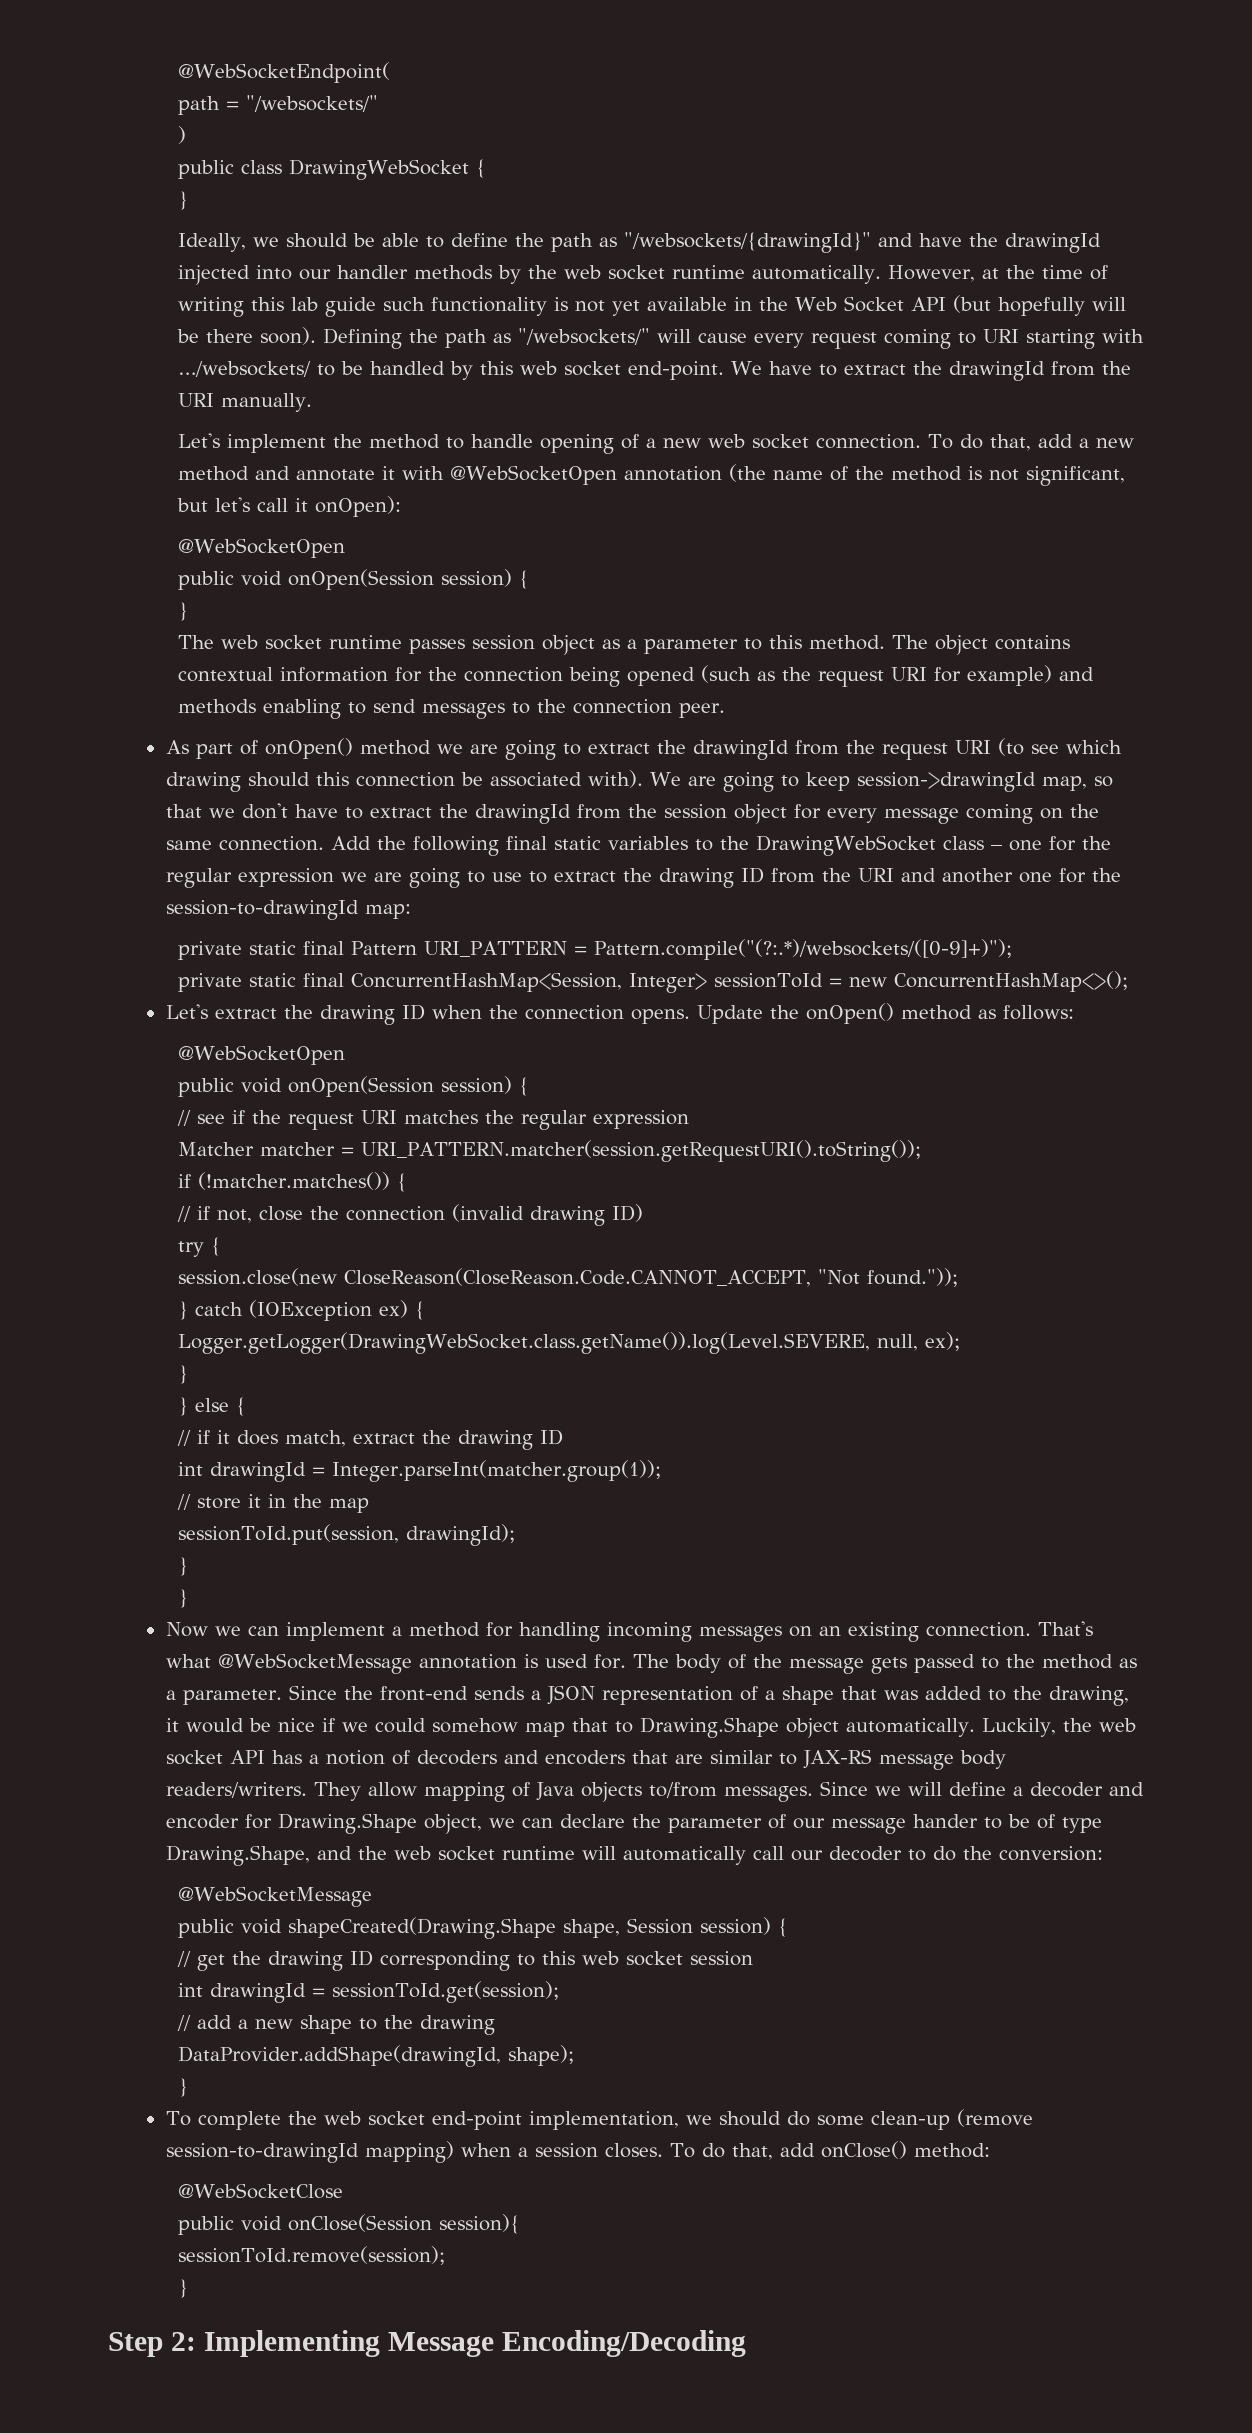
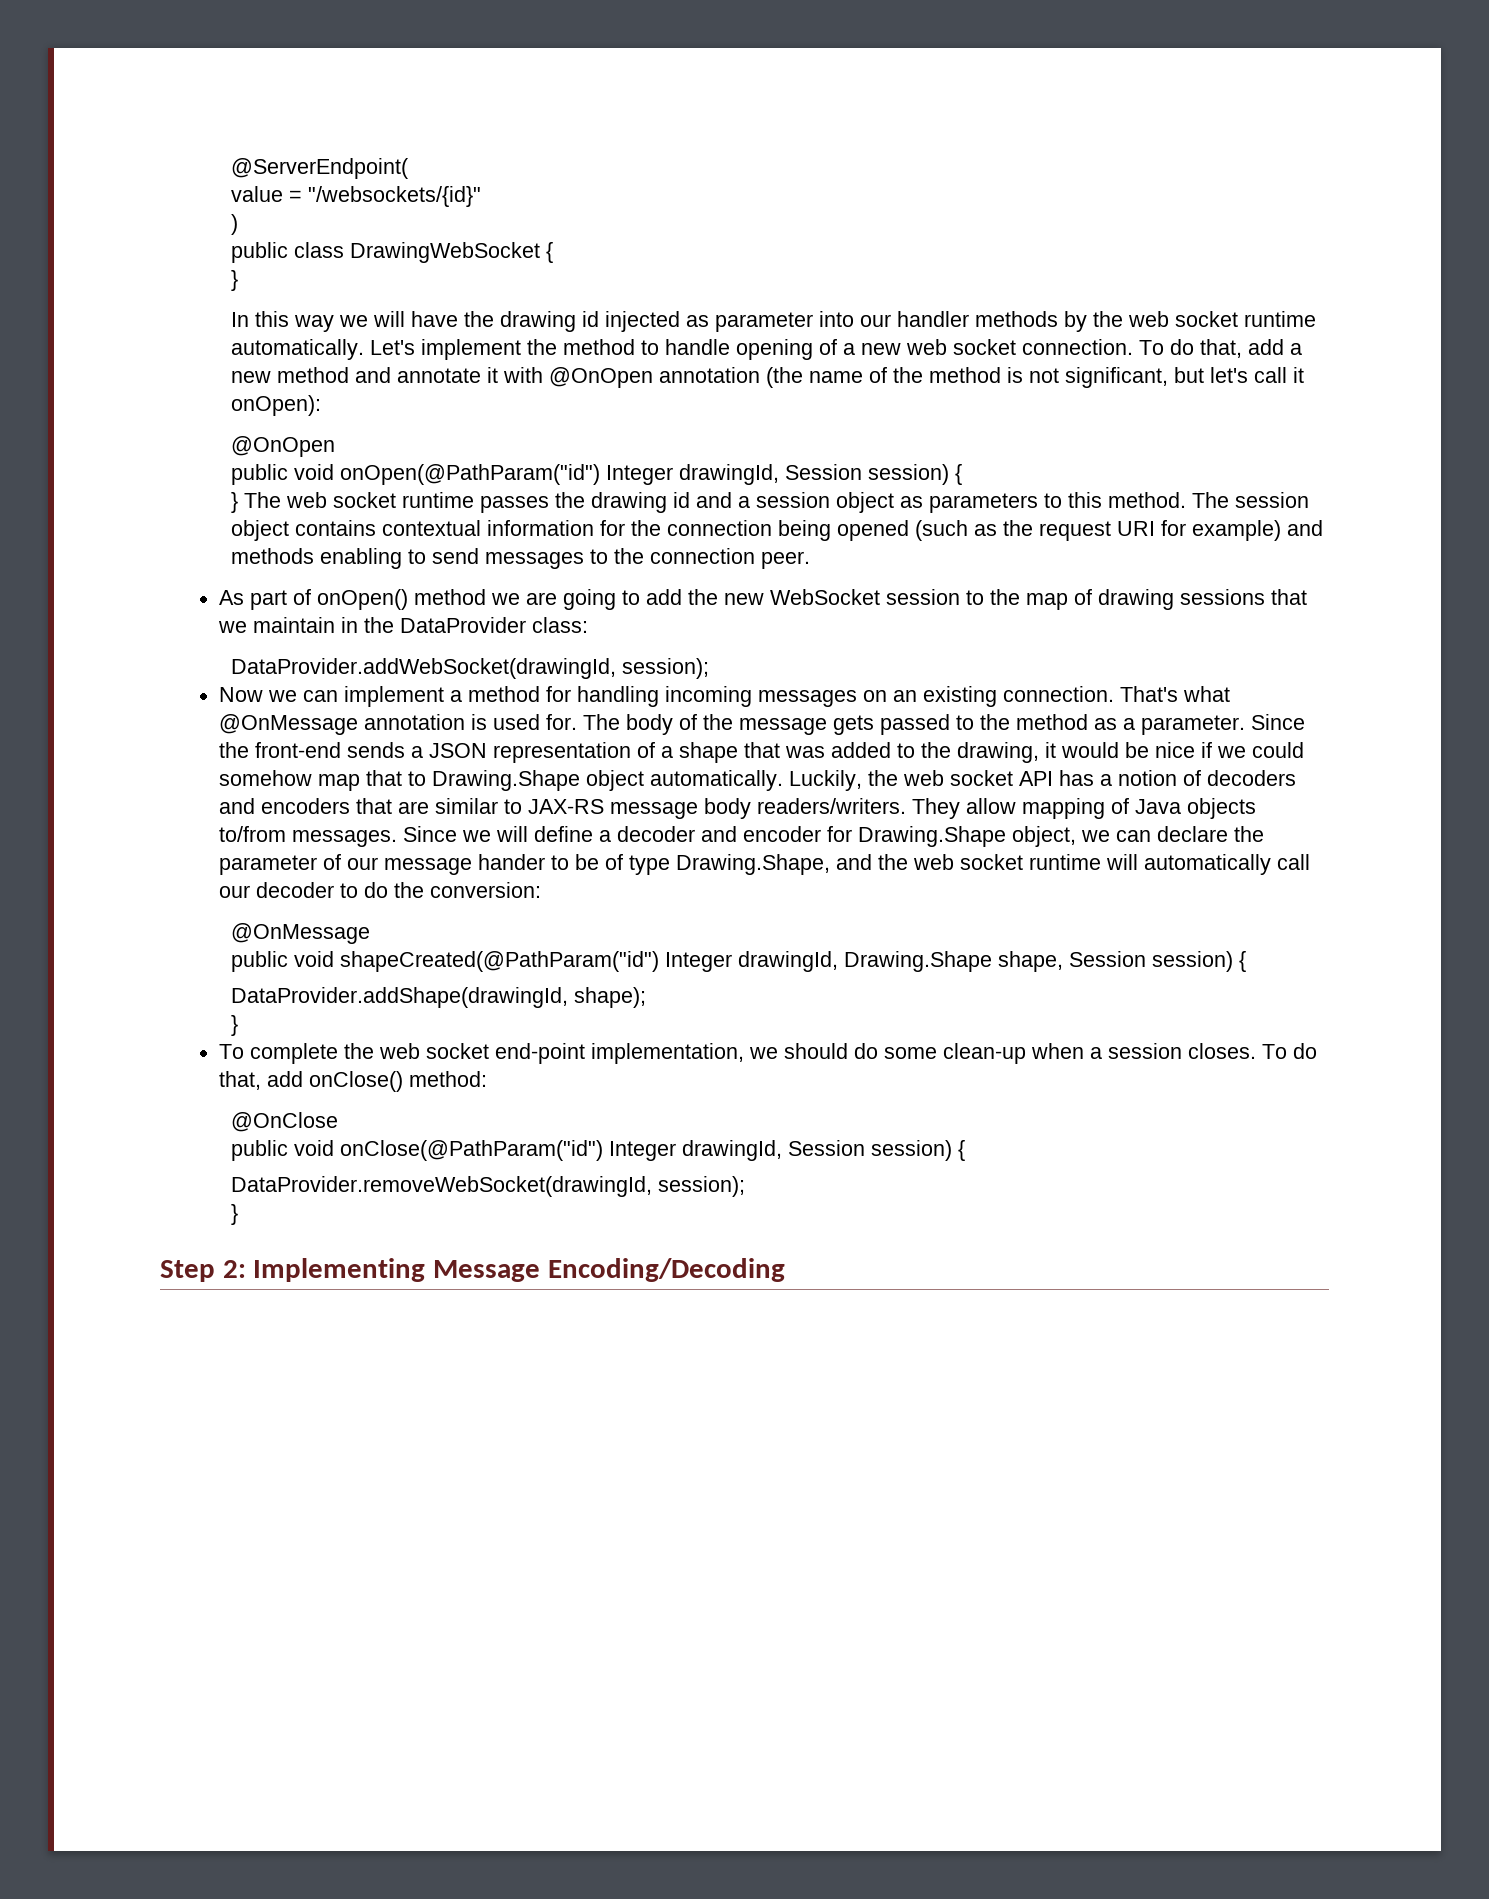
- @WebSocketEndpoint(
- path = "/websockets/"
+ @ServerEndpoint(
+ value = "/websockets/{id}"
- Ideally, we should be able to define the path as "/websockets/{drawingId}" and have the drawingId injected into our handler methods by the web socket runtime automatically. However, at the time of writing this lab guide such functionality is not yet available in the Web Socket API (but hopefully will be there soon). Defining the path as "/websockets/" will cause every request coming to URI starting with …/websockets/ to be handled by this web socket end-point. We have to extract the drawingId from the URI manually.
- Let's implement the method to handle opening of a new web socket connection.
+ In this way we will have the drawing id injected as parameter into our handler methods by the web socket runtime automatically. Let's implement the method to handle opening of a new web socket connection.
- To do that, add a new method and annotate it with @WebSocketOpen annotation (the name of the method is not significant, but let's call it onOpen):
- @WebSocketOpen
- public void onOpen(Session session) {
- }
- The web socket runtime passes session object as a parameter to this method.
+ To do that, add a new method and annotate it with @OnOpen annotation (the name of the method is not significant, but let's call it onOpen):
+ @OnOpen
+ public void onOpen(@PathParam("id") Integer drawingId, Session session) {
+ } The web socket runtime passes the drawing id and a session object as parameters to this method.
- The object contains contextual information for the connection being opened (such as the request URI for example) and methods enabling to send messages to the connection peer.
+ The session object contains contextual information for the connection being opened (such as the request URI for example) and methods enabling to send messages to the connection peer.
- As part of onOpen() method we are going to extract the drawingId from the request URI (to see which drawing should this connection be associated with). We are going to keep session->drawingId map, so that we don't have to extract the drawingId from the session object for every message coming on the same connection. Add the following final static variables to the DrawingWebSocket class – one for the regular expression we are going to use to extract the drawing ID from the URI and another one for the session-to-drawingId map:
- private static final Pattern URI_PATTERN = Pattern.compile("(?:.*)/websockets/([0-9]+)");
- private static final ConcurrentHashMap<Session, Integer> sessionToId = new ConcurrentHashMap<>();
- Let's extract the drawing ID when the connection opens. Update the onOpen() method as follows:
- @WebSocketOpen
- public void onOpen(Session session) {
- // see if the request URI matches the regular expression
- Matcher matcher = URI_PATTERN.matcher(session.getRequestURI().toString());
- if (!matcher.matches()) {
- // if not, close the connection (invalid drawing ID)
- try {
- session.close(new CloseReason(CloseReason.Code.CANNOT_ACCEPT, "Not found."));
- } catch (IOException ex) {
- Logger.getLogger(DrawingWebSocket.class.getName()).log(Level.SEVERE, null, ex);
- }
- } else {
- // if it does match, extract the drawing ID
- int drawingId = Integer.parseInt(matcher.group(1));
- // store it in the map
- sessionToId.put(session, drawingId);
- }
- }
+ As part of onOpen() method we are going to add the new WebSocket session to the map of drawing sessions that we maintain in the DataProvider class:
+ DataProvider.addWebSocket(drawingId, session);
- That's what @WebSocketMessage annotation is used for.
+ That's what @OnMessage annotation is used for.
  Since we will define a decoder and encoder for Drawing.Shape object, we can declare the parameter of our message hander to be of type Drawing.Shape, and the web socket runtime will automatically call our decoder to do the conversion:
- @WebSocketMessage
- public void shapeCreated(Drawing.Shape shape, Session session) {
+ @OnMessage
+ public void shapeCreated(@PathParam("id") Integer drawingId, Drawing.Shape shape, Session session) {
- // get the drawing ID corresponding to this web socket session
- int drawingId = sessionToId.get(session);
- // add a new shape to the drawing
- To complete the web socket end-point implementation, we should do some clean-up (remove session-to-drawingId mapping) when a session closes.
+ To complete the web socket end-point implementation, we should do some clean-up when a session closes.
- @WebSocketClose
- public void onClose(Session session){
- sessionToId.remove(session);
+ @OnClose
+ public void onClose(@PathParam("id") Integer drawingId, Session session) {
+ DataProvider.removeWebSocket(drawingId, session);

